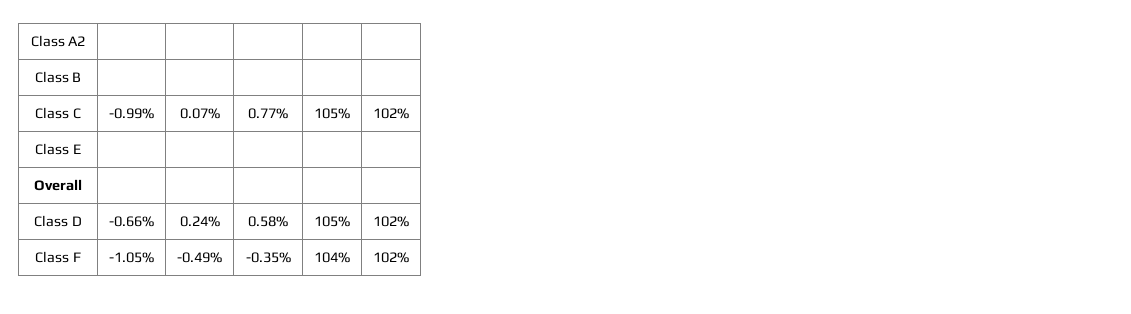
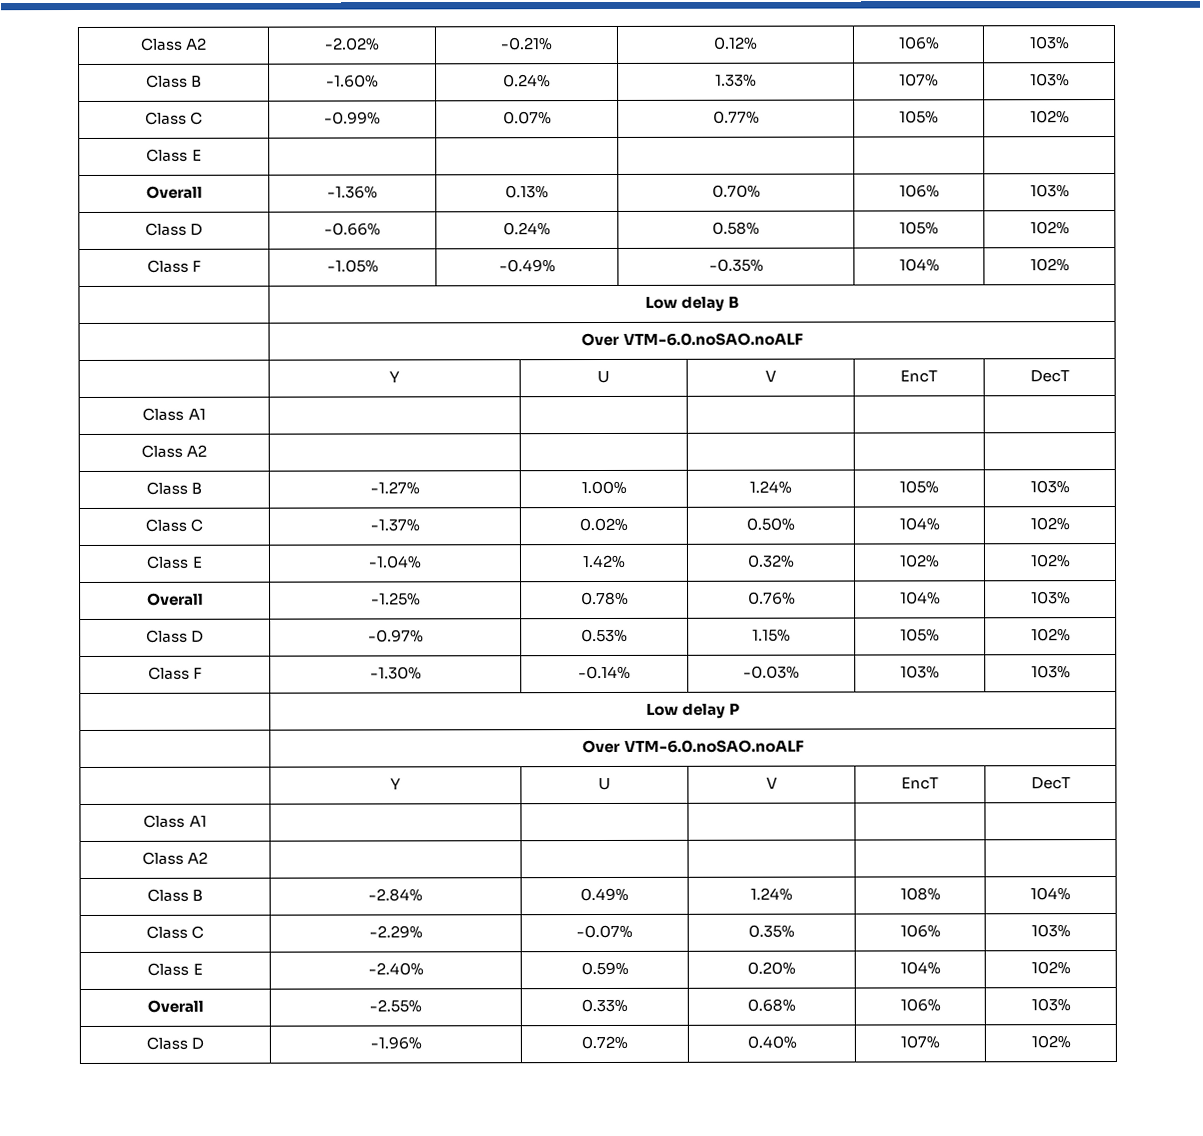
- Class A2 | | | | |
- Class B | | | | |
+ Class A2 | -2.02% | -0.21% | 0.12% | 106% | 103%
+ Class B | -1.60% | 0.24% | 1.33% | 107% | 103%
- Overall | | | | |
+ Overall | -1.36% | 0.13% | 0.70% | 106% | 103%
+ | Low delay B
+ | Over VTM-6.0.noSAO.noALF
+ | Y | U | V | EncT | DecT
+ Class A1 | | | | |
+ Class A2 | | | | |
+ Class B | -1.27% | 1.00% | 1.24% | 105% | 103%
+ Class C | -1.37% | 0.02% | 0.50% | 104% | 102%
+ Class E | -1.04% | 1.42% | 0.32% | 102% | 102%
+ Overall | -1.25% | 0.78% | 0.76% | 104% | 103%
+ Class D | -0.97% | 0.53% | 1.15% | 105% | 102%
+ Class F | -1.30% | -0.14% | -0.03% | 103% | 103%
+ | Low delay P
+ | Over VTM-6.0.noSAO.noALF
+ | Y | U | V | EncT | DecT
+ Class A1 | | | | |
+ Class A2 | | | | |
+ Class B | -2.84% | 0.49% | 1.24% | 108% | 104%
+ Class C | -2.29% | -0.07% | 0.35% | 106% | 103%
+ Class E | -2.40% | 0.59% | 0.20% | 104% | 102%
+ Overall | -2.55% | 0.33% | 0.68% | 106% | 103%
+ Class D | -1.96% | 0.72% | 0.40% | 107% | 102%

